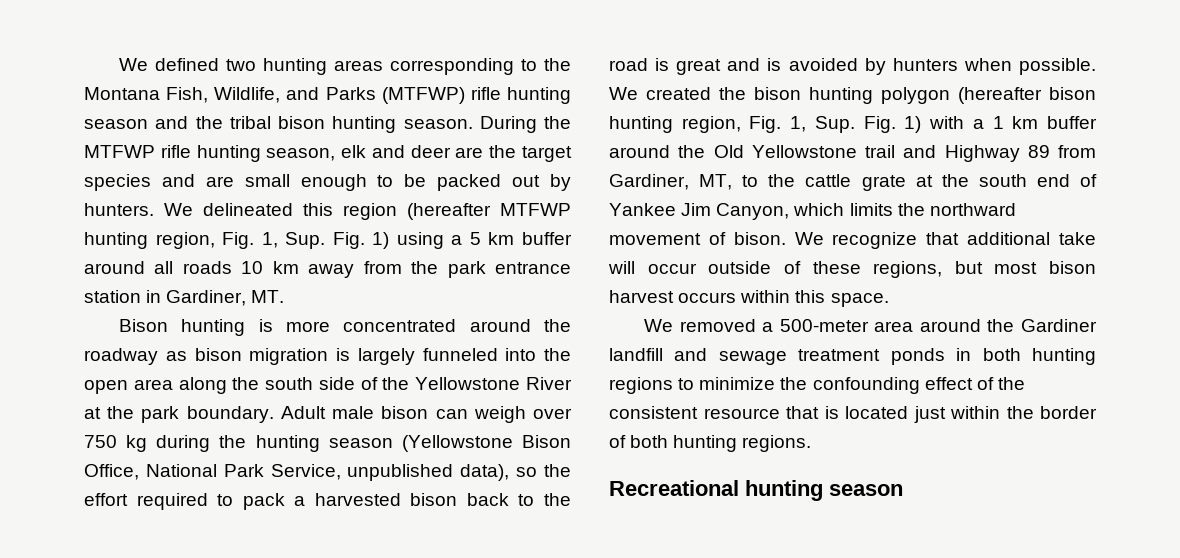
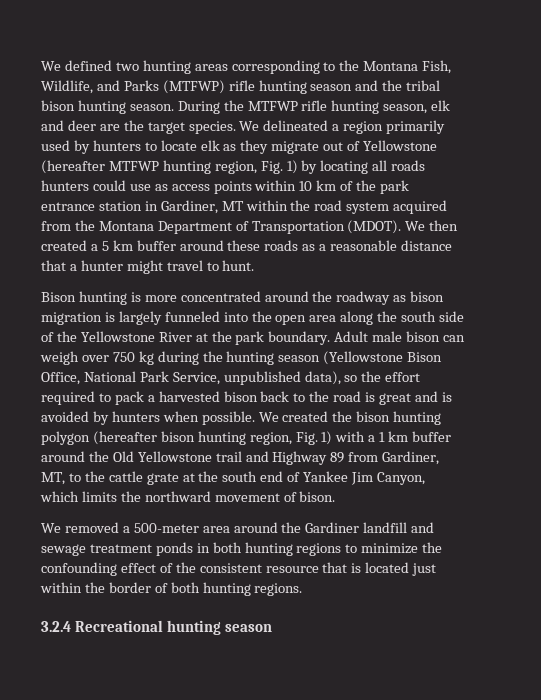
- During the MTFWP rifle hunting season, elk and deer are the target species and are small enough to be packed out by hunters. We delineated this region (hereafter MTFWP hunting region, Fig. 1, Sup. Fig. 1) using a 5 km buffer around all roads 10 km away from the park entrance station in Gardiner, MT.
+ During the MTFWP rifle hunting season, elk and deer are the target species. We delineated a region primarily used by hunters to locate elk as they migrate out of Yellowstone (hereafter MTFWP hunting region, Fig. 1) by locating all roads hunters could use as access points within 10 km of the park entrance station in Gardiner, MT within the road system acquired from the Montana Department of Transportation (MDOT). We then created a 5 km buffer around these roads as a reasonable distance that a hunter might travel to hunt.
- We created the bison hunting polygon (hereafter bison hunting region, Fig. 1, Sup. Fig. 1) with a 1 km buffer around the Old Yellowstone trail and Highway 89 from Gardiner, MT, to the cattle grate at the south end of Yankee Jim Canyon, which limits the northward movement of bison. We recognize that additional take will occur outside of these regions, but most bison harvest occurs within this space.
+ We created the bison hunting polygon (hereafter bison hunting region, Fig. 1) with a 1 km buffer around the Old Yellowstone trail and Highway 89 from Gardiner, MT, to the cattle grate at the south end of Yankee Jim Canyon, which limits the northward movement of bison.
- Recreational hunting season
+ 3.2.4 Recreational hunting season

